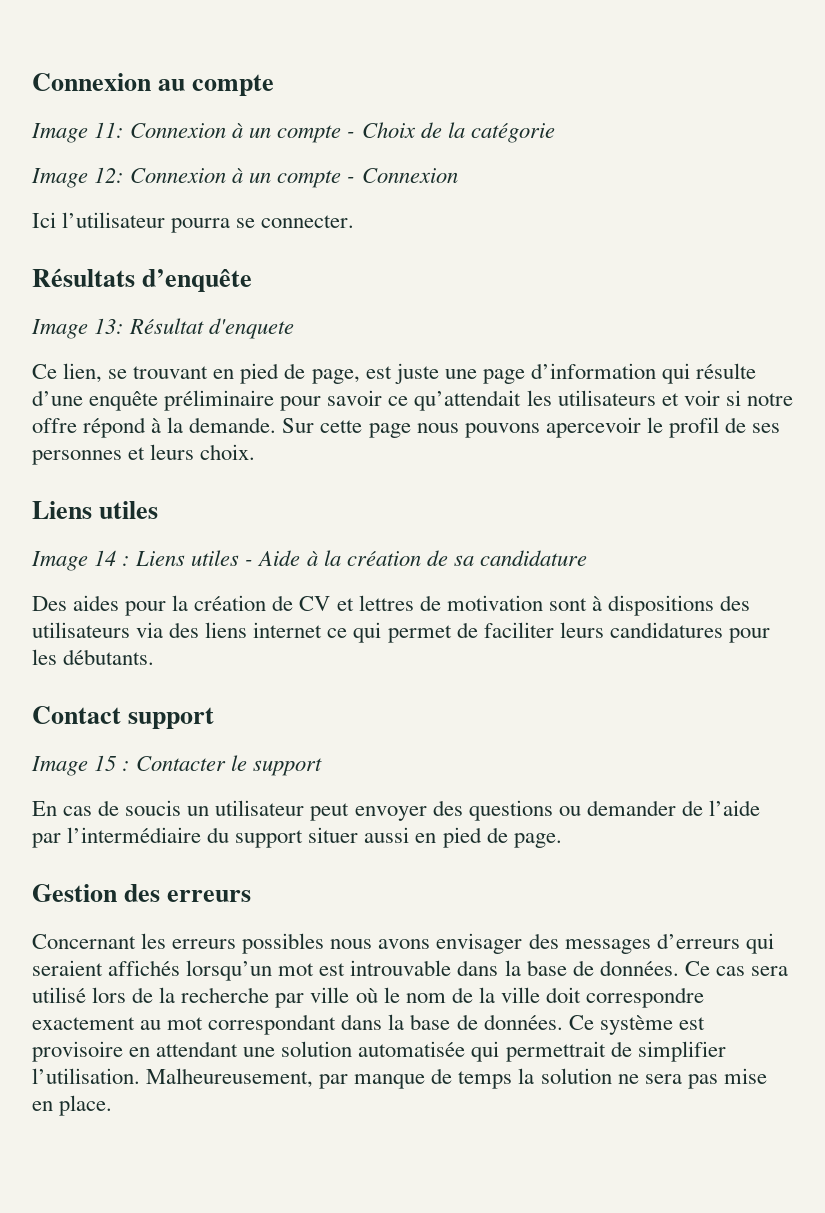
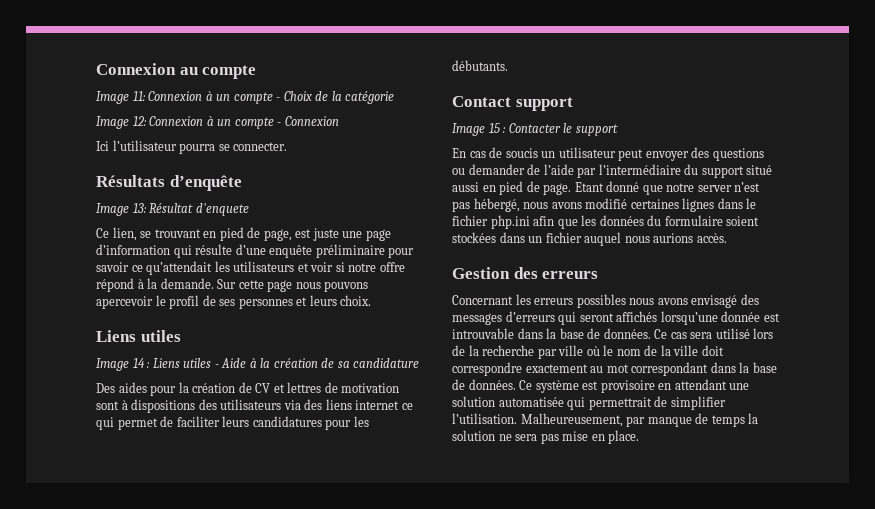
- En cas de soucis un utilisateur peut envoyer des questions ou demander de l’aide par l’intermédiaire du support situer aussi en pied de page.
+ En cas de soucis un utilisateur peut envoyer des questions ou demander de l’aide par l’intermédiaire du support situé aussi en pied de page. Etant donné que notre server n’est pas hébergé, nous avons modifié certaines lignes dans le fichier php.ini afin que les données du formulaire soient stockées dans un fichier auquel nous aurions accès.
- Concernant les erreurs possibles nous avons envisager des messages d’erreurs qui seraient affichés lorsqu’un mot est introuvable dans la base de données.
+ Concernant les erreurs possibles nous avons envisagé des messages d’erreurs qui seront affichés lorsqu’une donnée est introuvable dans la base de données.

